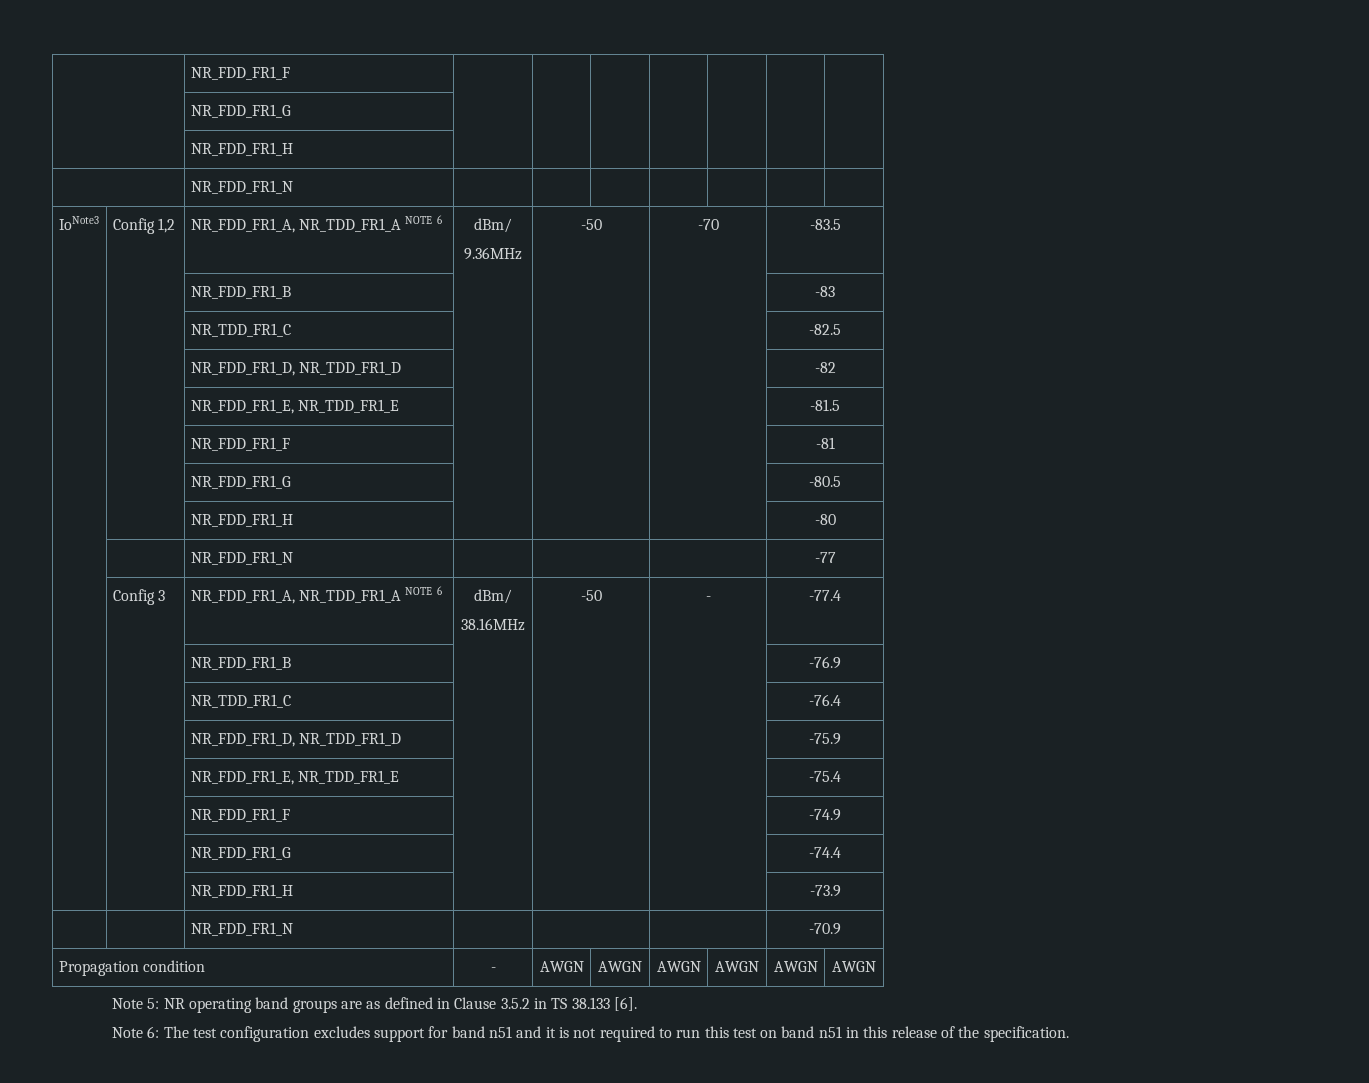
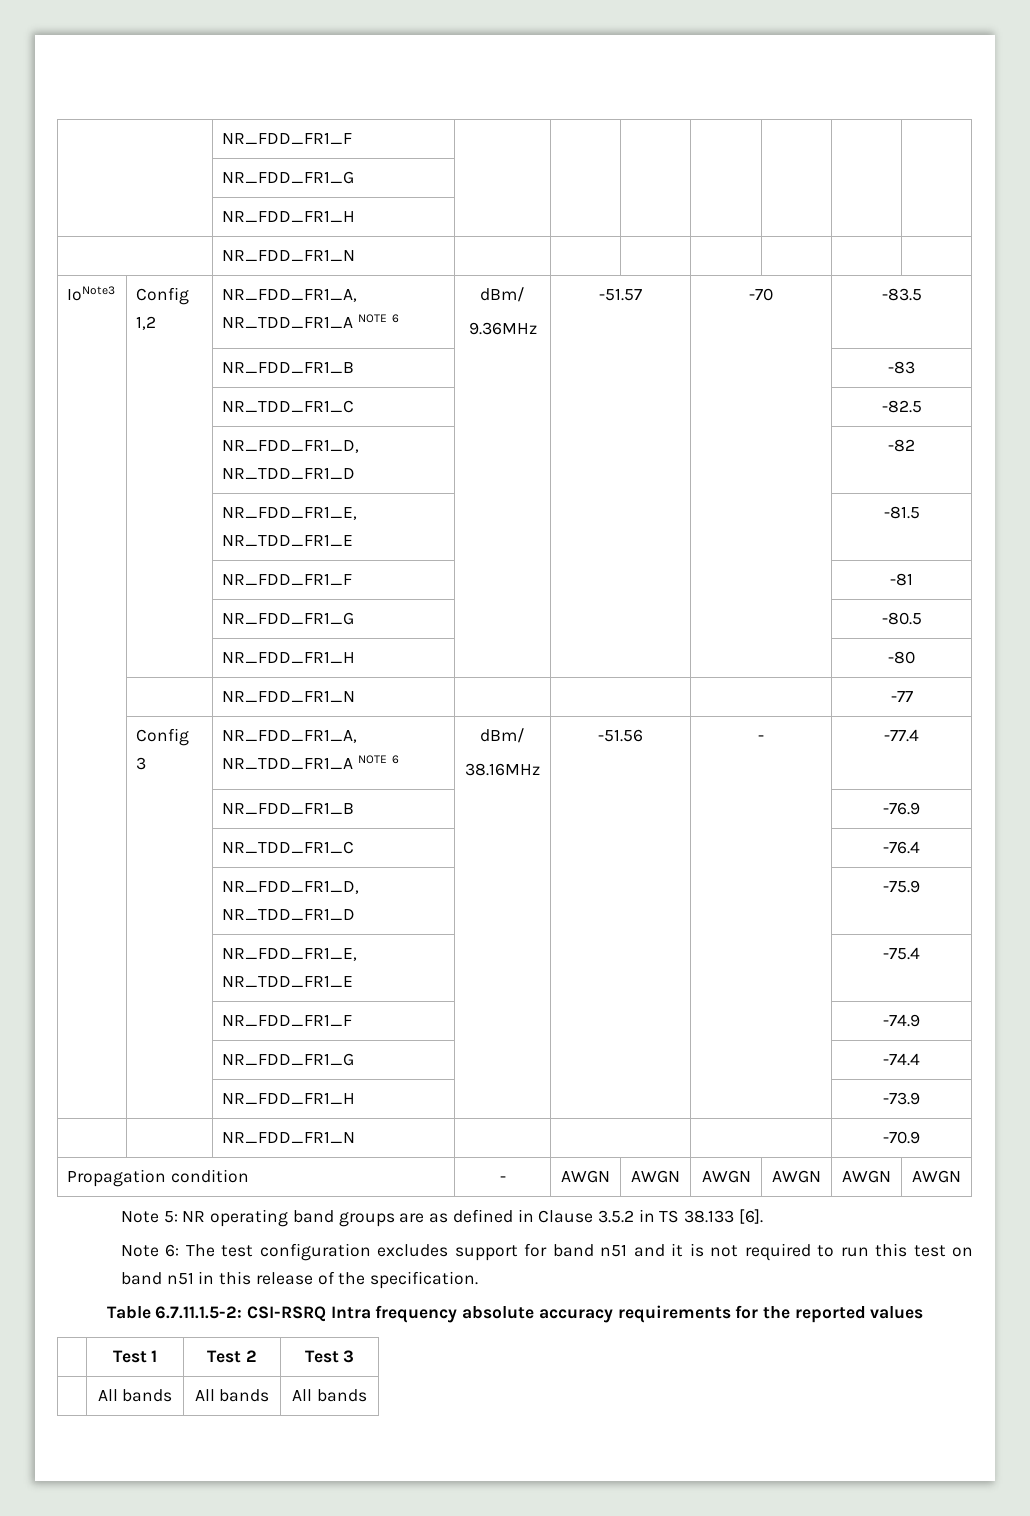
  IoNote3 | Config 1,2 | NR_FDD_FR1_A, NR_TDD_FR1_A NOTE 6 | dBm/
- 9.36MHz | -50 | -70 | -83.5
+ 9.36MHz | -51.57 | -70 | -83.5
  | Config 3 | NR_FDD_FR1_A, NR_TDD_FR1_A NOTE 6 | dBm/
- 38.16MHz | -50 | - | -77.4
+ 38.16MHz | -51.56 | - | -77.4
+ Table 6.7.11.1.5-2: CSI-RSRQ Intra frequency absolute accuracy requirements for the reported values
+ | Test 1 | Test 2 | Test 3
+ | All bands | All bands | All bands

